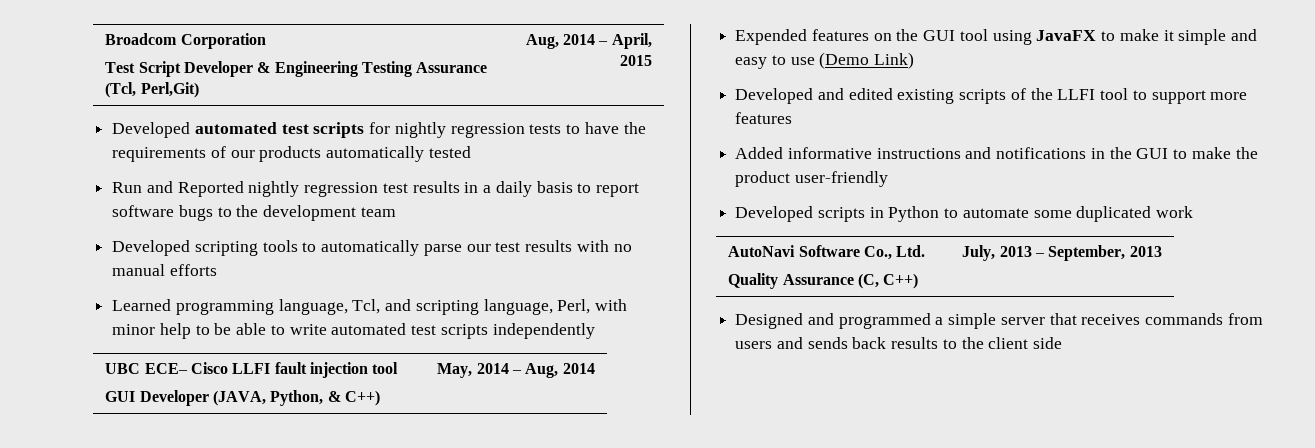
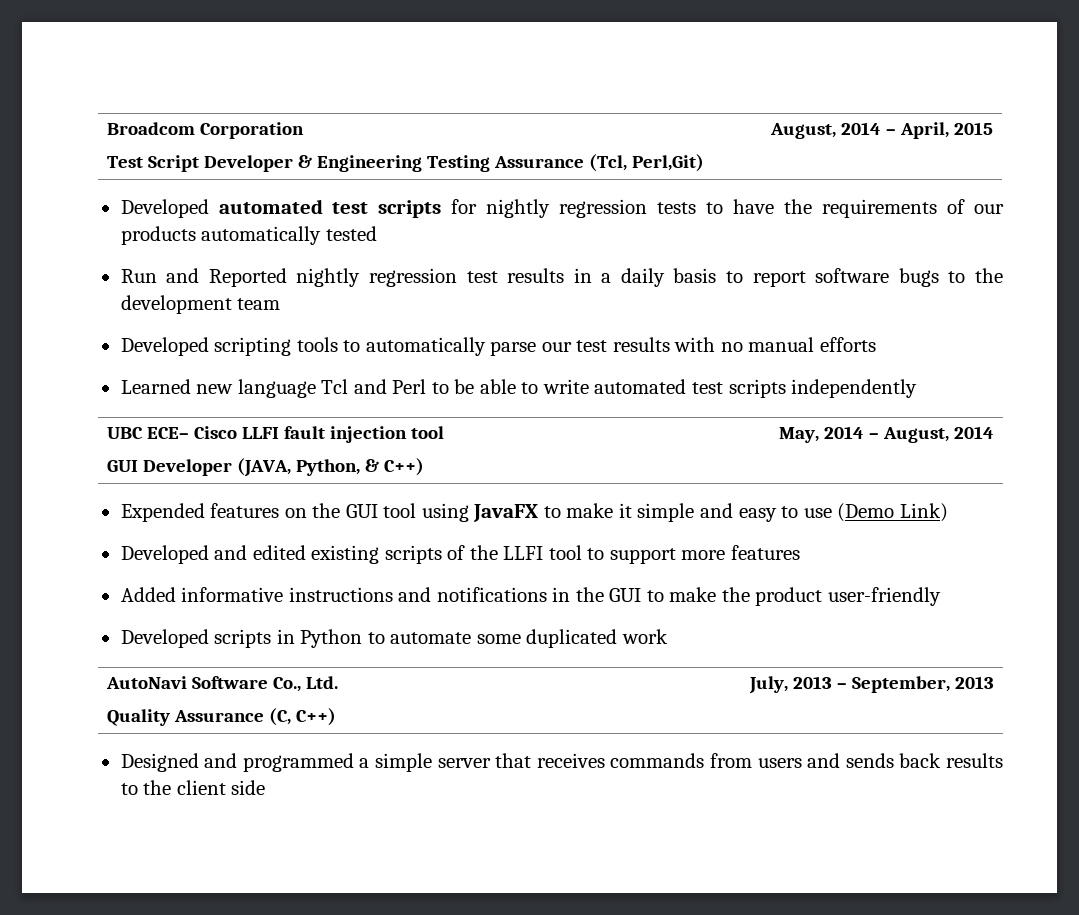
  Broadcom Corporation
- Test Script Developer & Engineering Testing Assurance (Tcl, Perl,Git) | Aug, 2014 – April, 2015
+ Test Script Developer & Engineering Testing Assurance (Tcl, Perl,Git) | August, 2014 – April, 2015
- Learned programming language, Tcl, and scripting language, Perl, with minor help to be able to write automated test scripts independently
+ Learned new language Tcl and Perl to be able to write automated test scripts independently
  UBC ECE– Cisco LLFI fault injection tool
- GUI Developer (JAVA, Python, & C++) | May, 2014 – Aug, 2014
+ GUI Developer (JAVA, Python, & C++) | May, 2014 – August, 2014

